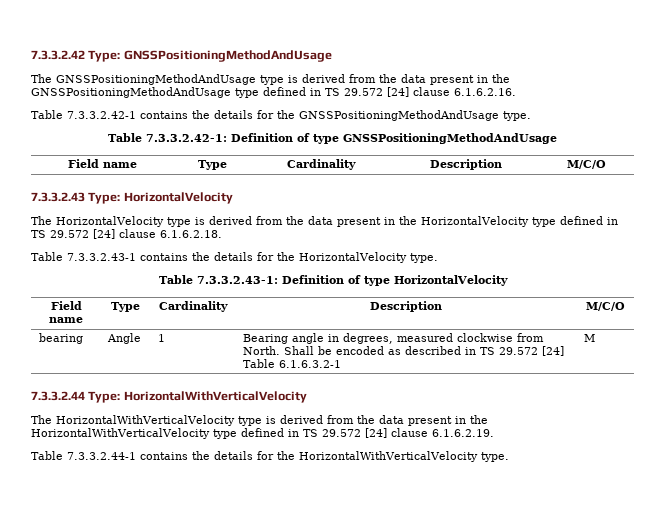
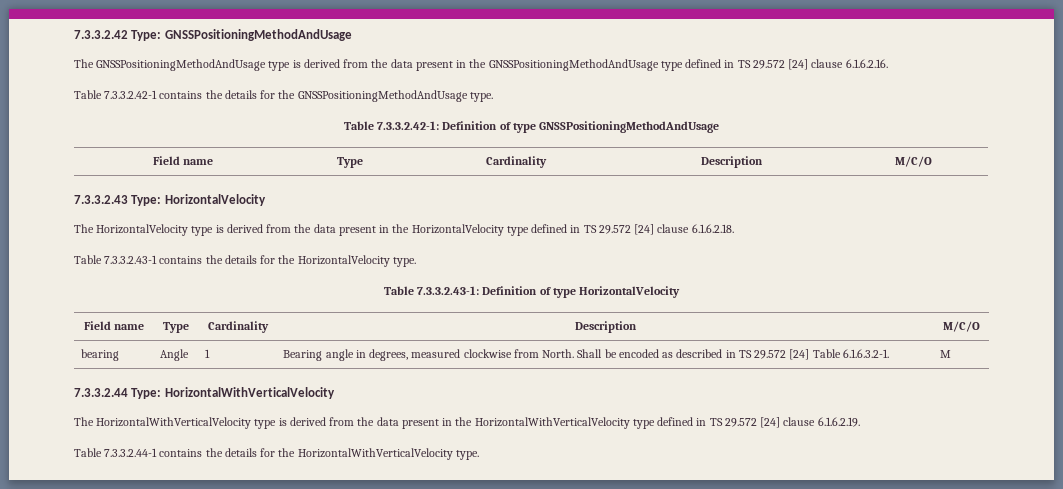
- bearing | Angle | 1 | Bearing angle in degrees, measured clockwise from North. Shall be encoded as described in TS 29.572 [24] Table 6.1.6.3.2-1 | M
+ bearing | Angle | 1 | Bearing angle in degrees, measured clockwise from North. Shall be encoded as described in TS 29.572 [24] Table 6.1.6.3.2-1. | M

